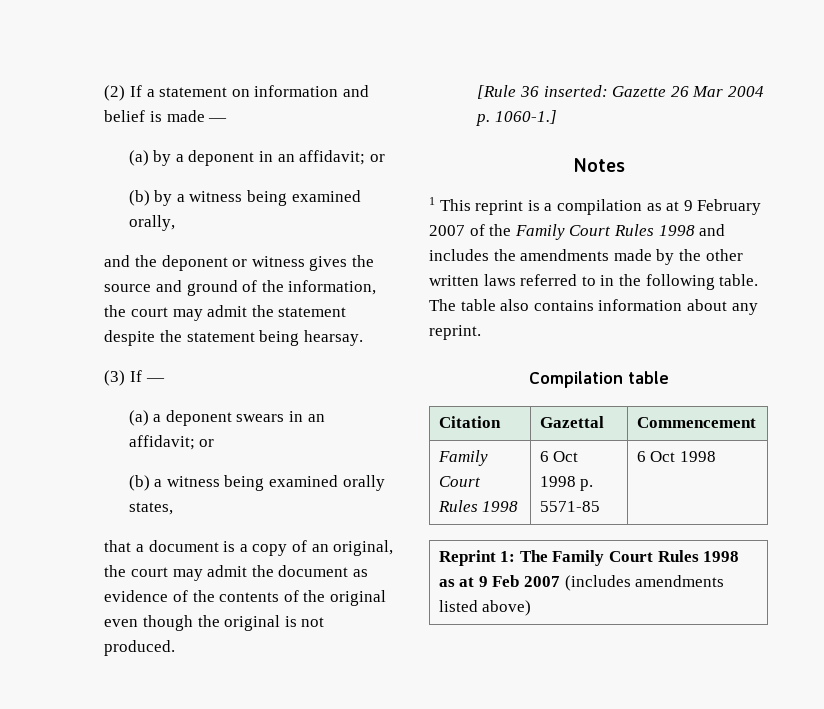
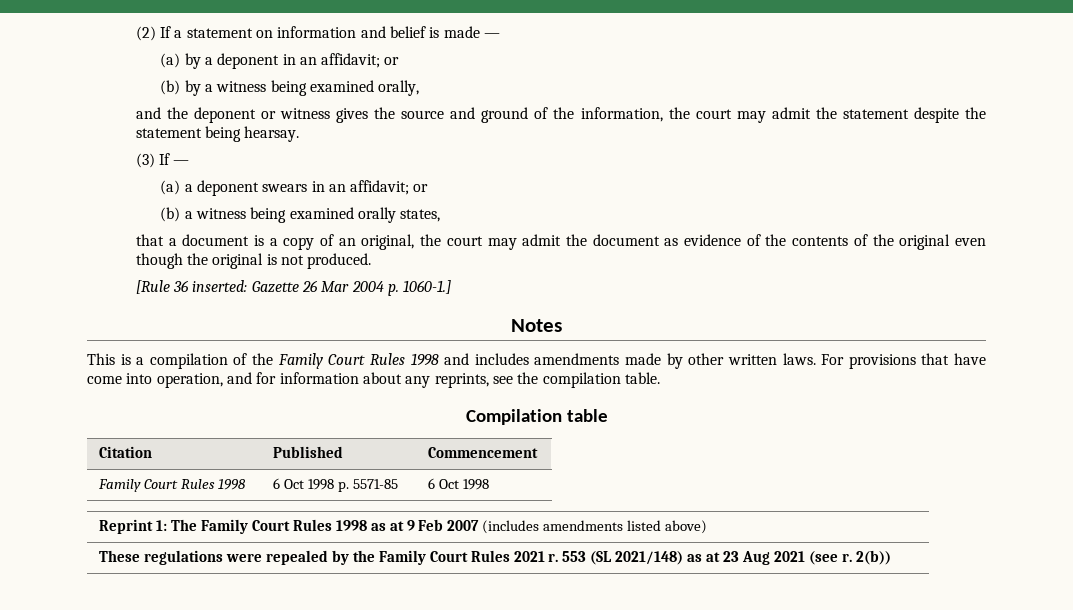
- 1 This reprint is a compilation as at 9 February 2007 of the Family Court Rules 1998 and includes the amendments made by the other written laws referred to in the following table. The table also contains information about any reprint.
+ This is a compilation of the Family Court Rules 1998 and includes amendments made by other written laws. For provisions that have come into operation, and for information about any reprints, see the compilation table.
- Citation | Gazettal | Commencement
+ Citation | Published | Commencement
+ These regulations were repealed by the Family Court Rules 2021 r. 553 (SL 2021/148) as at 23 Aug 2021 (see r. 2(b))

